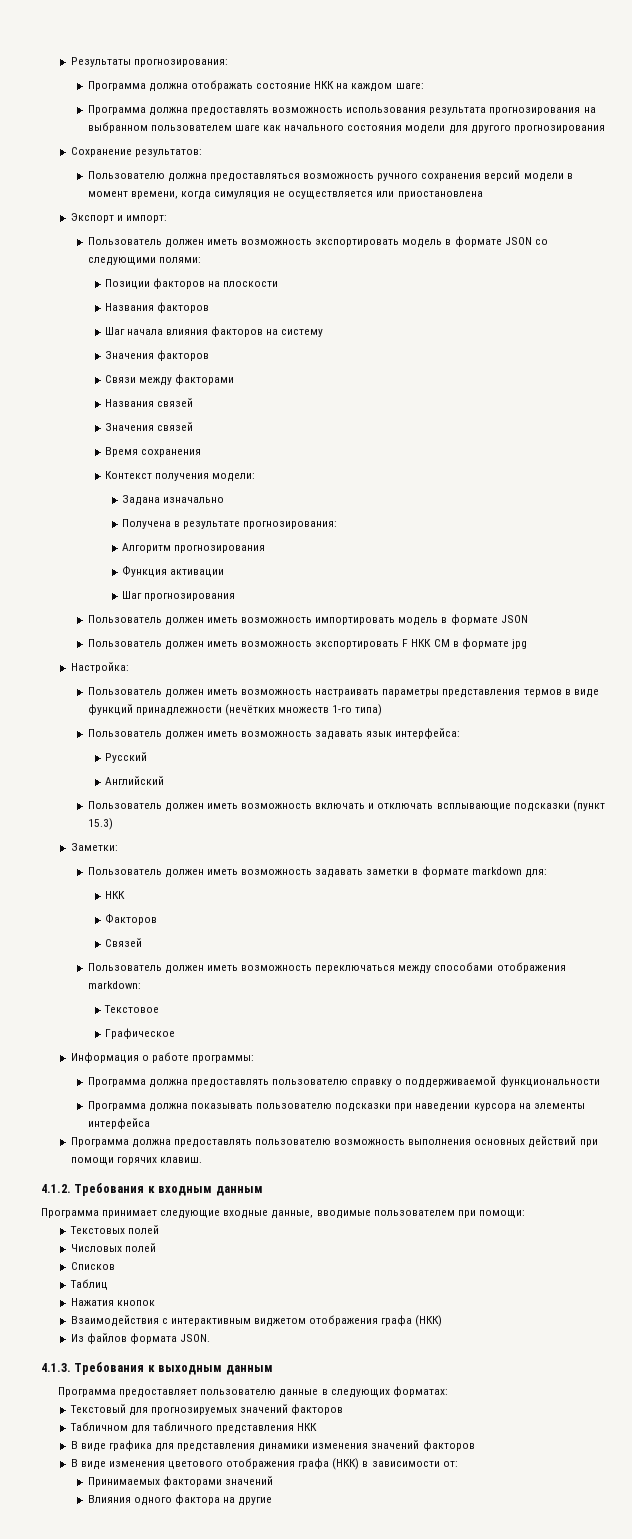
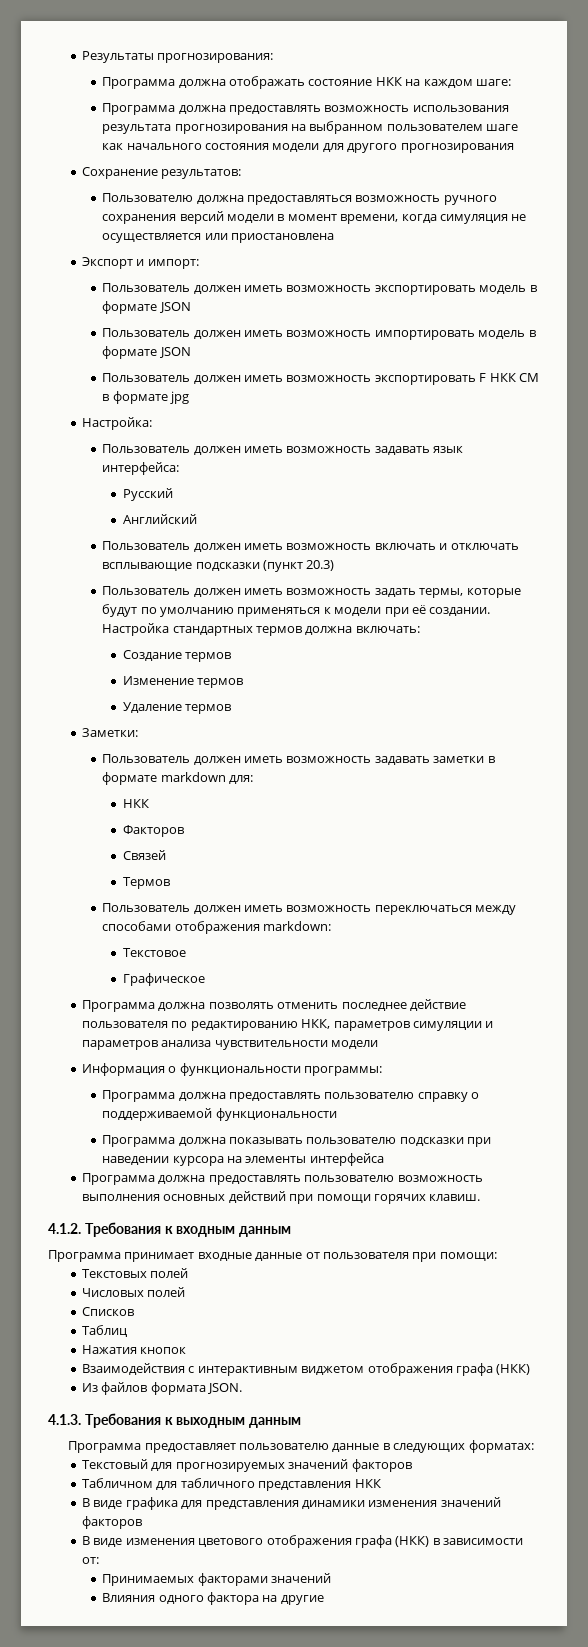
- Пользователь должен иметь возможность экспортировать модель в формате JSON со следующими полями:
- Позиции факторов на плоскости
- Названия факторов
- Шаг начала влияния факторов на систему
- Значения факторов
- Связи между факторами
- Названия связей
- Значения связей
- Время сохранения
- Контекст получения модели:
- Задана изначально
- Получена в результате прогнозирования:
- Алгоритм прогнозирования
- Функция активации
- Шаг прогнозирования
+ Пользователь должен иметь возможность экспортировать модель в формате JSON
- Пользователь должен иметь возможность настраивать параметры представления термов в виде функций принадлежности (нечётких множеств 1-го типа)
- Пользователь должен иметь возможность включать и отключать всплывающие подсказки (пункт 15.3)
+ Пользователь должен иметь возможность включать и отключать всплывающие подсказки (пункт 20.3)
+ Пользователь должен иметь возможность задать термы, которые будут по умолчанию применяться к модели при её создании. Настройка стандартных термов должна включать:
+ Создание термов
+ Изменение термов
+ Удаление термов
+ Термов
+ Программа должна позволять отменить последнее действие пользователя по редактированию НКК, параметров симуляции и параметров анализа чувствительности модели
- Информация о работе программы:
+ Информация о функциональности программы:
- Программа принимает следующие входные данные, вводимые пользователем при помощи:
+ Программа принимает входные данные от пользователя при помощи:

